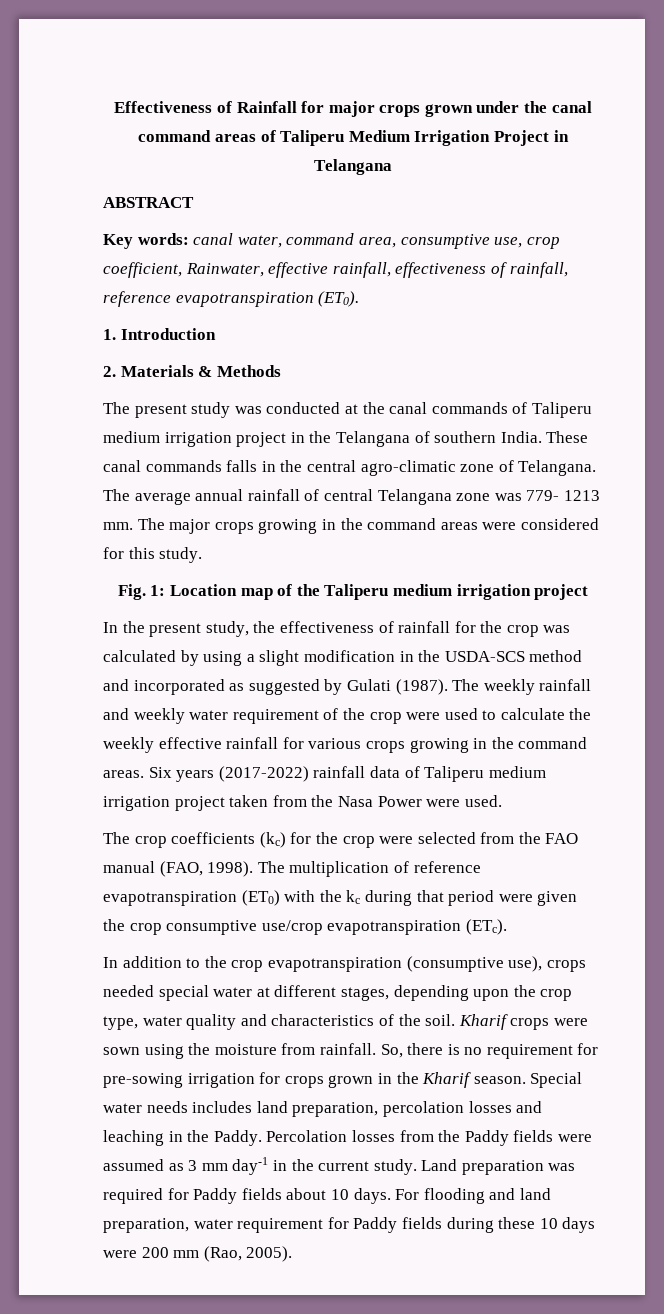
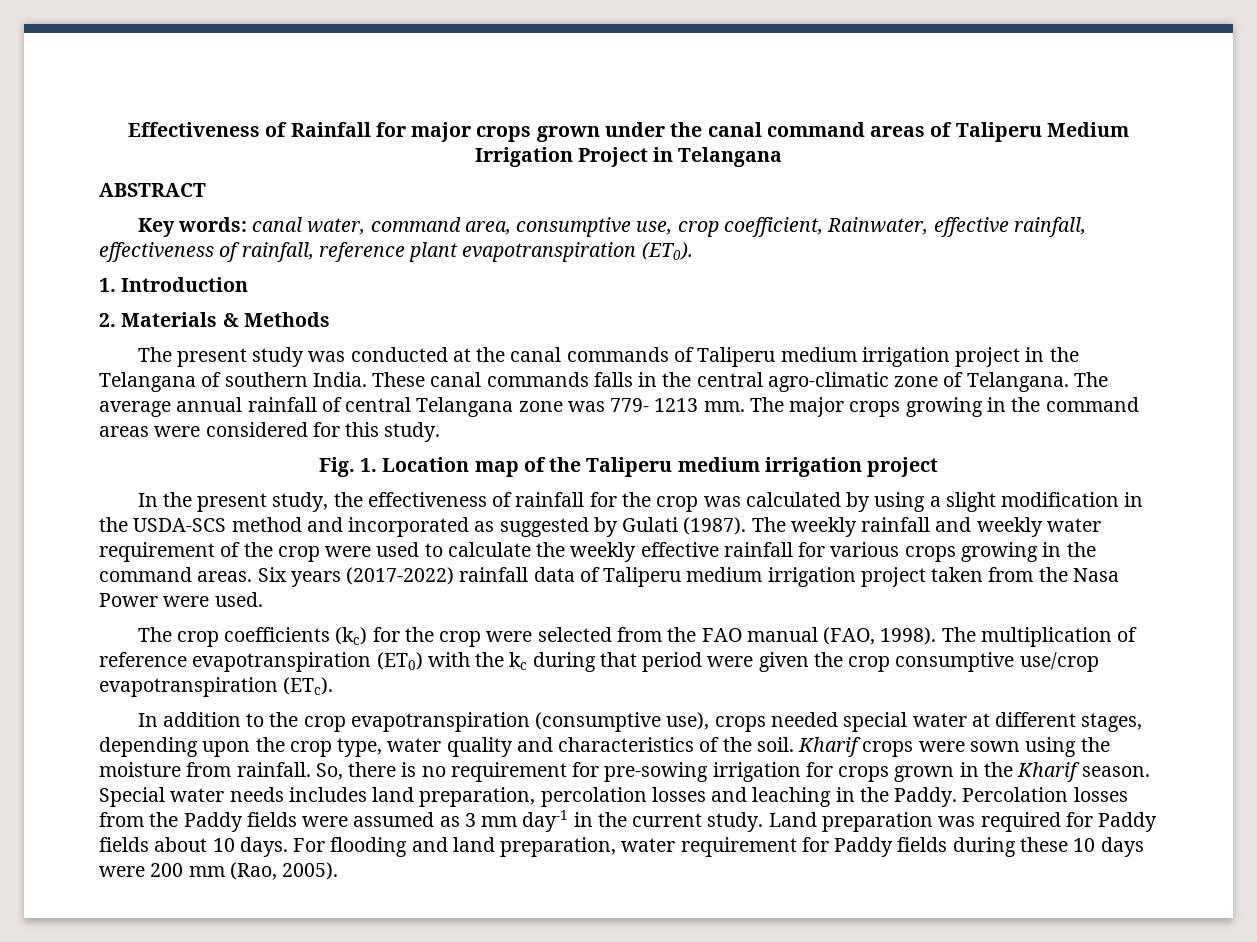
- Key words: canal water, command area, consumptive use, crop coefficient, Rainwater, effective rainfall, effectiveness of rainfall, reference evapotranspiration (ET0).
+ Key words: canal water, command area, consumptive use, crop coefficient, Rainwater, effective rainfall, effectiveness of rainfall, reference plant evapotranspiration (ET0).
- Fig. 1: Location map of the Taliperu medium irrigation project
+ Fig. 1. Location map of the Taliperu medium irrigation project

